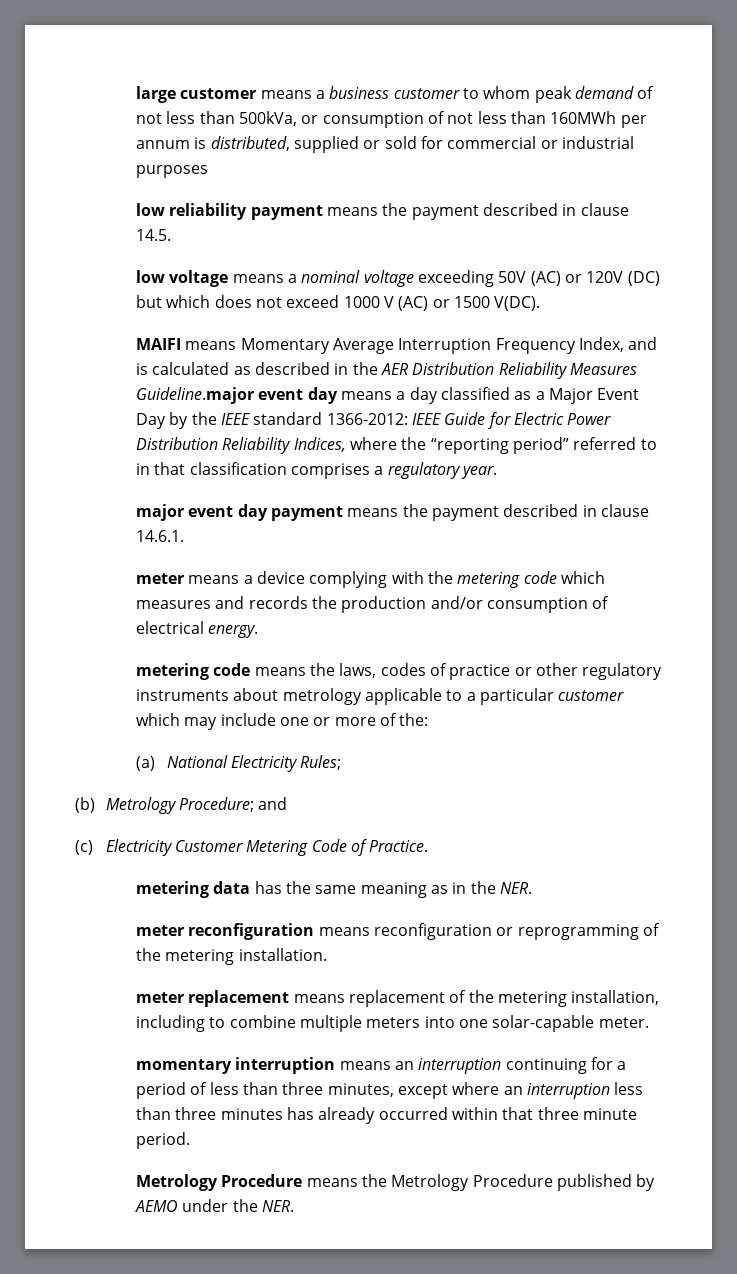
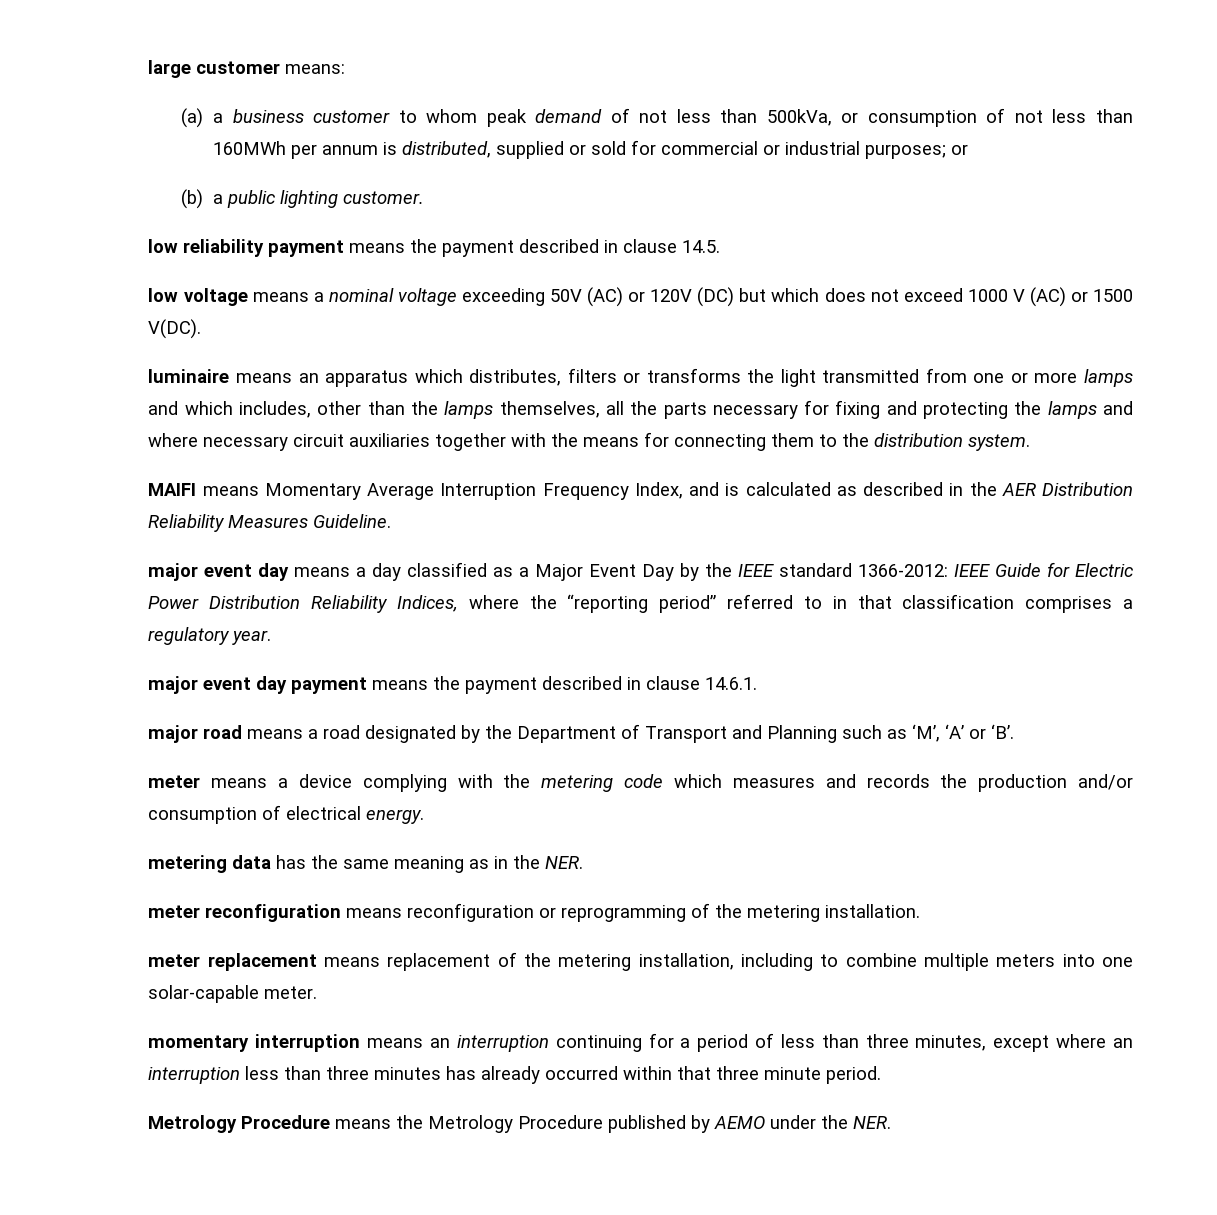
- large customer means a business customer to whom peak demand of not less than 500kVa, or consumption of not less than 160MWh per annum is distributed, supplied or sold for commercial or industrial purposes
+ large customer means:
+ (a) a business customer to whom peak demand of not less than 500kVa, or consumption of not less than 160MWh per annum is distributed, supplied or sold for commercial or industrial purposes; or
+ (b) a public lighting customer.
+ luminaire means an apparatus which distributes, filters or transforms the light transmitted from one or more lamps and which includes, other than the lamps themselves, all the parts necessary for fixing and protecting the lamps and where necessary circuit auxiliaries together with the means for connecting them to the distribution system.
- MAIFI means Momentary Average Interruption Frequency Index, and is calculated as described in the AER Distribution Reliability Measures Guideline.major event day means a day classified as a Major Event Day by the IEEE standard 1366-2012: IEEE Guide for Electric Power Distribution Reliability Indices, where the “reporting period” referred to in that classification comprises a regulatory year.
+ MAIFI means Momentary Average Interruption Frequency Index, and is calculated as described in the AER Distribution Reliability Measures Guideline.
+ major event day means a day classified as a Major Event Day by the IEEE standard 1366-2012: IEEE Guide for Electric Power Distribution Reliability Indices, where the “reporting period” referred to in that classification comprises a regulatory year.
+ major road means a road designated by the Department of Transport and Planning such as ‘M’, ‘A’ or ‘B’.
- metering code means the laws, codes of practice or other regulatory instruments about metrology applicable to a particular customer which may include one or more of the:
- (a) National Electricity Rules;
- (b) Metrology Procedure; and
- (c) Electricity Customer Metering Code of Practice.

